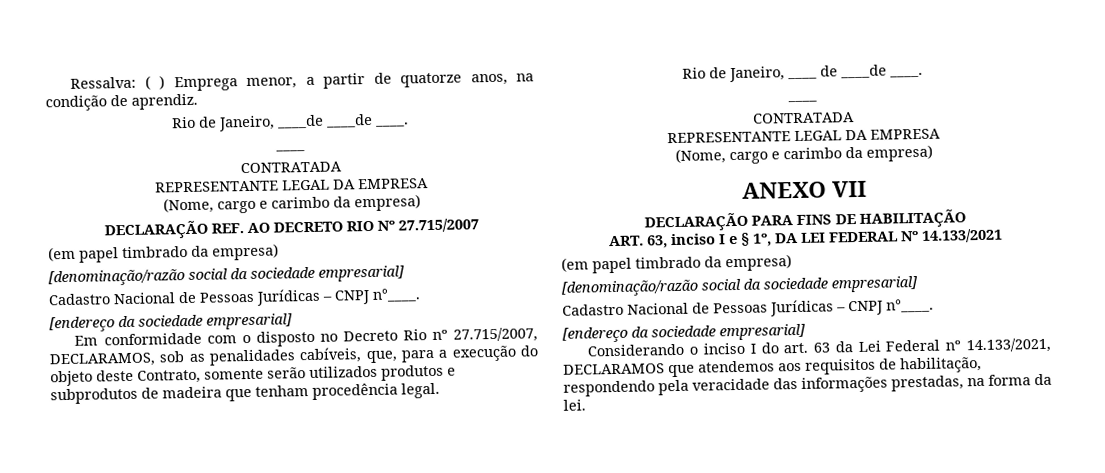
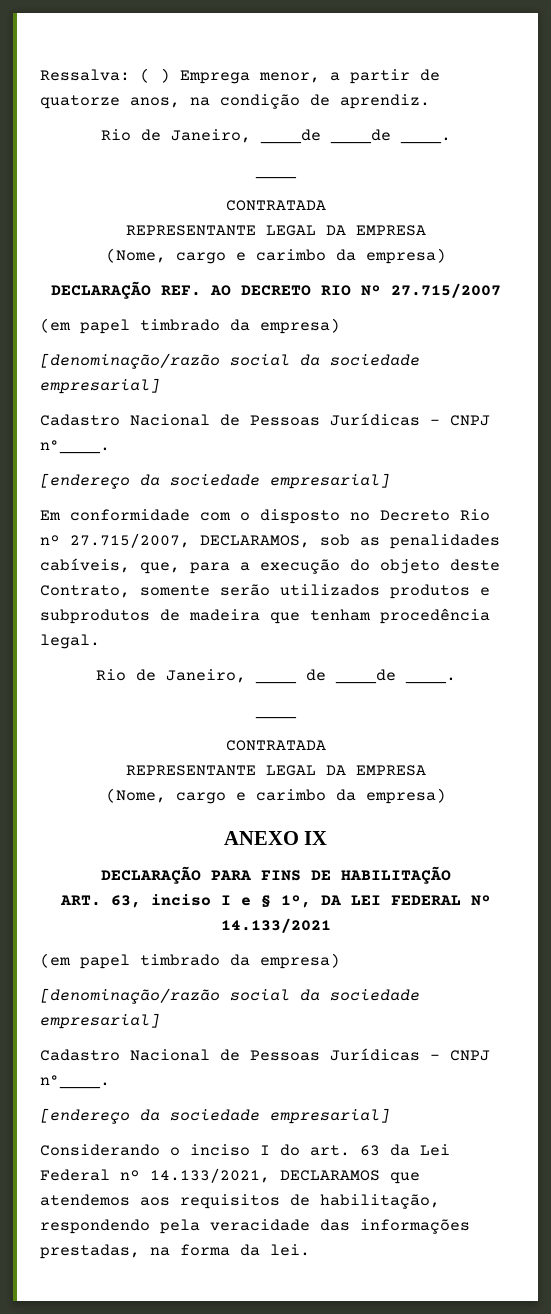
- ANEXO VII
+ ANEXO IX

